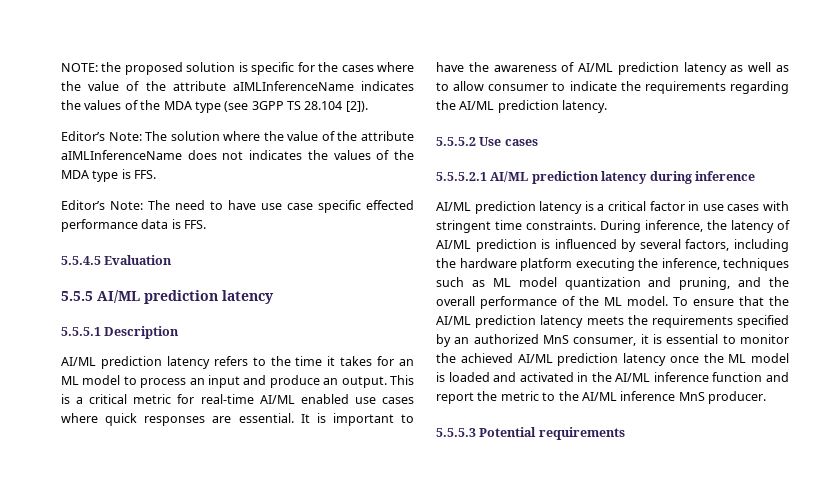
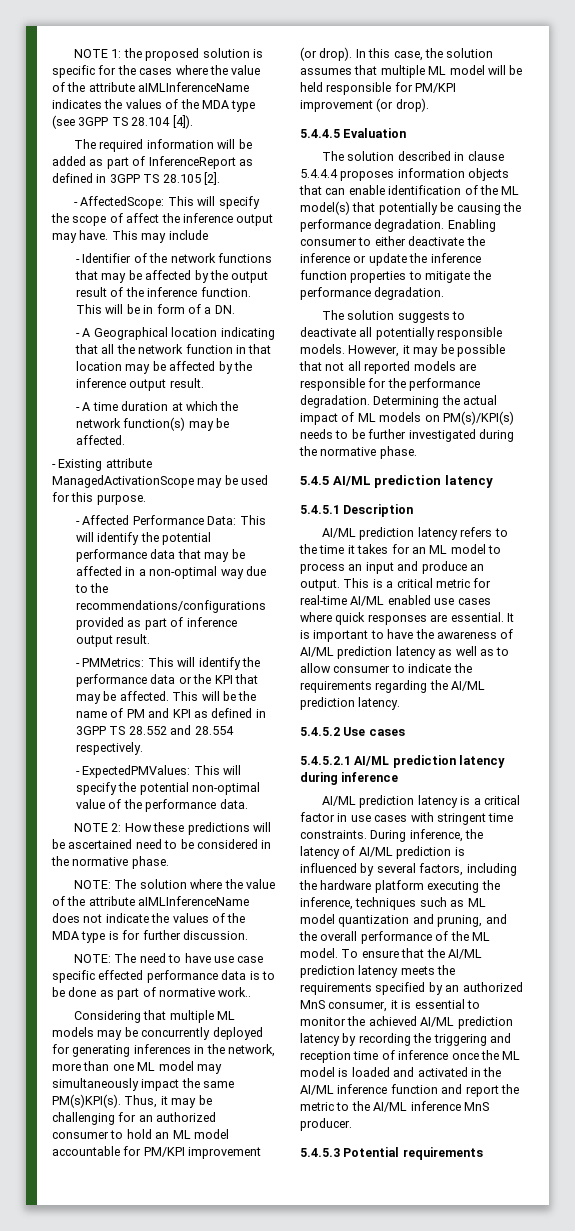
- NOTE: the proposed solution is specific for the cases where the value of the attribute aIMLInferenceName indicates the values of the MDA type (see 3GPP TS 28.104 [2]).
- Editor’s Note: The solution where the value of the attribute aIMLInferenceName does not indicates the values of the MDA type is FFS.
- Editor’s Note: The need to have use case specific effected performance data is FFS.
- 5.5.4.5 Evaluation
- 5.5.5 AI/ML prediction latency
+ NOTE 1: the proposed solution is specific for the cases where the value of the attribute aIMLInferenceName indicates the values of the MDA type (see 3GPP TS 28.104 [4]).
+ The required information will be added as part of InferenceReport as defined in 3GPP TS 28.105 [2].
+ - AffectedScope: This will specify the scope of affect the inference output may have. This may include
+ - Identifier of the network functions that may be affected by the output result of the inference function. This will be in form of a DN.
+ - A Geographical location indicating that all the network function in that location may be affected by the inference output result.
+ - A time duration at which the network function(s) may be affected.
+ - Existing attribute ManagedActivationScope may be used for this purpose.
+ - Affected Performance Data: This will identify the potential performance data that may be affected in a non-optimal way due to the recommendations/configurations provided as part of inference output result.
+ - PMMetrics: This will identify the performance data or the KPI that may be affected. This will be the name of PM and KPI as defined in 3GPP TS 28.552 and 28.554 respectively.
+ - ExpectedPMValues: This will specify the potential non-optimal value of the performance data.
+ NOTE 2: How these predictions will be ascertained need to be considered in the normative phase.
+ NOTE: The solution where the value of the attribute aIMLInferenceName does not indicate the values of the MDA type is for further discussion.
+ NOTE: The need to have use case specific effected performance data is to be done as part of normative work..
+ Considering that multiple ML models may be concurrently deployed for generating inferences in the network, more than one ML model may simultaneously impact the same PM(s)KPI(s). Thus, it may be challenging for an authorized consumer to hold an ML model accountable for PM/KPI improvement (or drop). In this case, the solution assumes that multiple ML model will be held responsible for PM/KPI improvement (or drop).
+ 5.4.4.5 Evaluation
+ The solution described in clause 5.4.4.4 proposes information objects that can enable identification of the ML model(s) that potentially be causing the performance degradation. Enabling consumer to either deactivate the inference or update the inference function properties to mitigate the performance degradation.
+ The solution suggests to deactivate all potentially responsible models. However, it may be possible that not all reported models are responsible for the performance degradation. Determining the actual impact of ML models on PM(s)/KPI(s) needs to be further investigated during the normative phase.
+ 5.4.5 AI/ML prediction latency
- 5.5.5.1 Description
+ 5.4.5.1 Description
- 5.5.5.2 Use cases
+ 5.4.5.2 Use cases
- 5.5.5.2.1 AI/ML prediction latency during inference
+ 5.4.5.2.1 AI/ML prediction latency during inference
- To ensure that the AI/ML prediction latency meets the requirements specified by an authorized MnS consumer, it is essential to monitor the achieved AI/ML prediction latency once the ML model is loaded and activated in the AI/ML inference function and report the metric to the AI/ML inference MnS producer.
+ To ensure that the AI/ML prediction latency meets the requirements specified by an authorized MnS consumer, it is essential to monitor the achieved AI/ML prediction latency by recording the triggering and reception time of inference once the ML model is loaded and activated in the AI/ML inference function and report the metric to the AI/ML inference MnS producer.
- 5.5.5.3 Potential requirements
+ 5.4.5.3 Potential requirements

